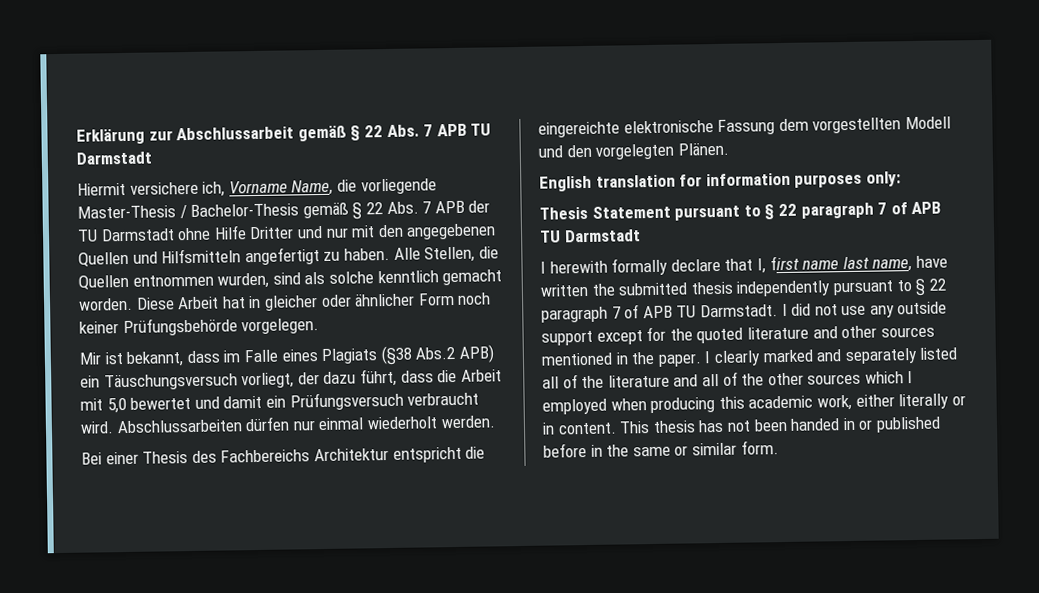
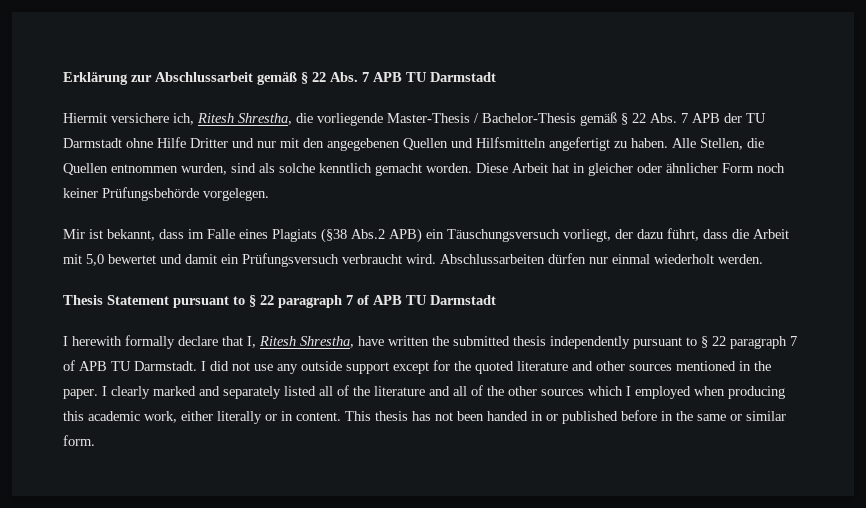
- Hiermit versichere ich, Vorname Name, die vorliegende Master-Thesis / Bachelor-Thesis gemäß § 22 Abs. 7 APB der TU Darmstadt ohne Hilfe Dritter und nur mit den angegebenen Quellen und Hilfsmitteln angefertigt zu haben.
+ Hiermit versichere ich, Ritesh Shrestha, die vorliegende Master-Thesis / Bachelor-Thesis gemäß § 22 Abs. 7 APB der TU Darmstadt ohne Hilfe Dritter und nur mit den angegebenen Quellen und Hilfsmitteln angefertigt zu haben.
- Bei einer Thesis des Fachbereichs Architektur entspricht die eingereichte elektronische Fassung dem vorgestellten Modell und den vorgelegten Plänen.
- English translation for information purposes only:
- I herewith formally declare that I, first name last name, have written the submitted thesis independently pursuant to § 22 paragraph 7 of APB TU Darmstadt.
+ I herewith formally declare that I, Ritesh Shrestha, have written the submitted thesis independently pursuant to § 22 paragraph 7 of APB TU Darmstadt.

